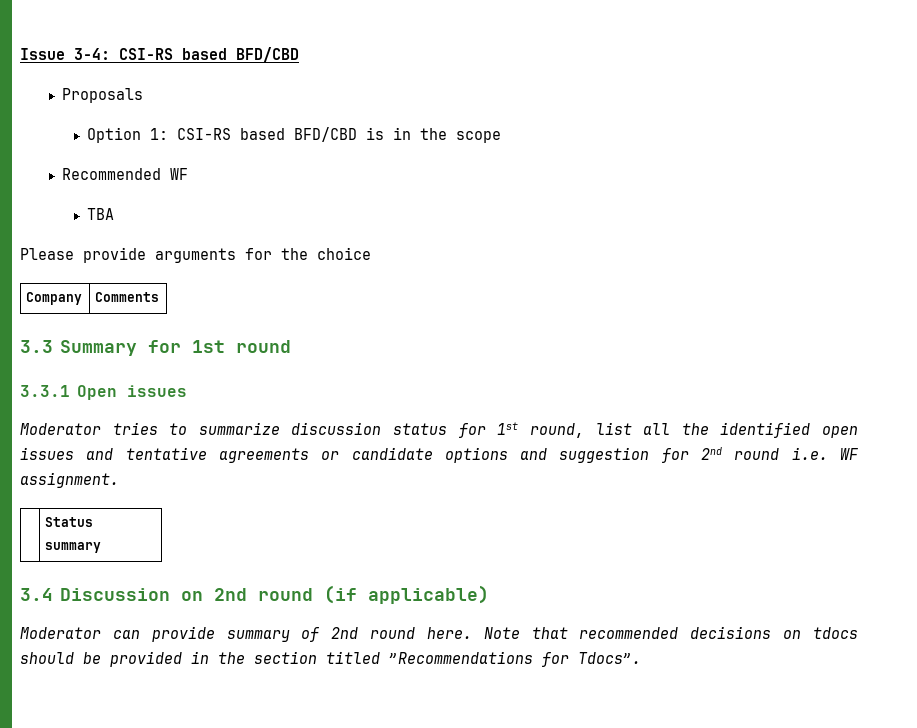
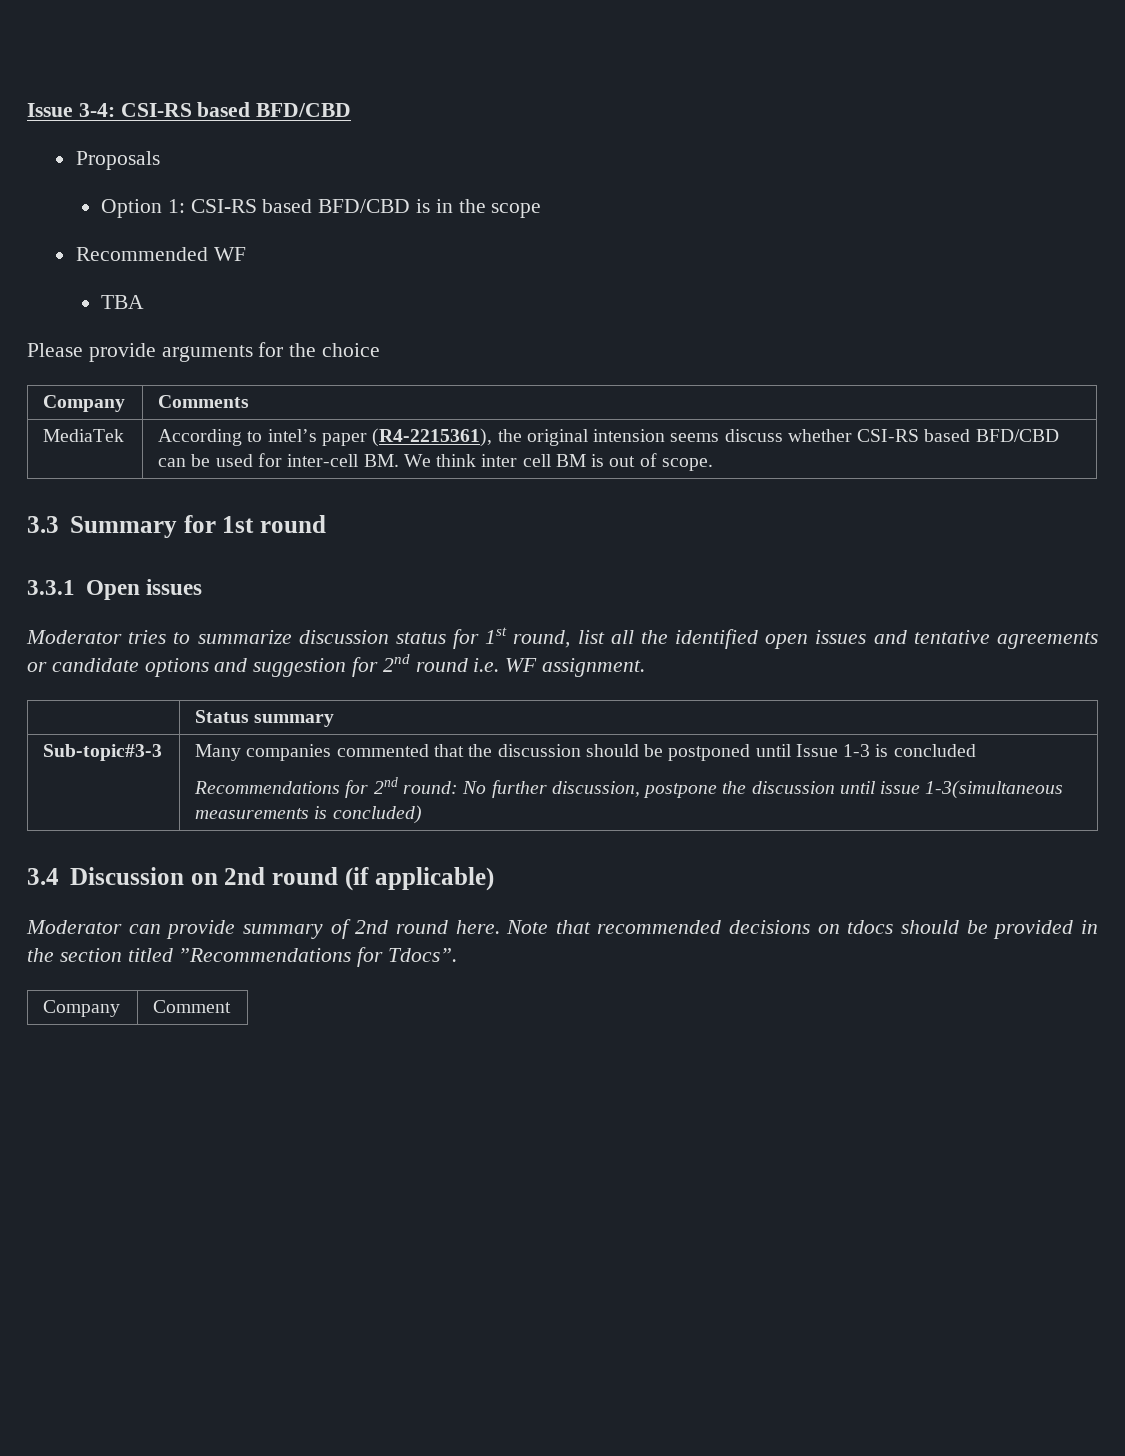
+ MediaTek | According to intel’s paper (R4-2215361), the original intension seems discuss whether CSI-RS based BFD/CBD can be used for inter-cell BM. We think inter cell BM is out of scope.
+ Sub-topic#3-3 | Many companies commented that the discussion should be postponed until Issue 1-3 is concluded
+ Recommendations for 2nd round: No further discussion, postpone the discussion until issue 1-3(simultaneous measurements is concluded)
+ Company | Comment

